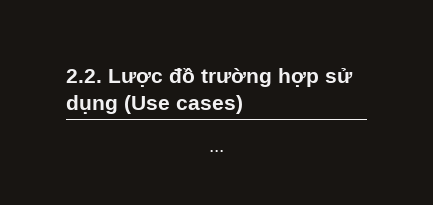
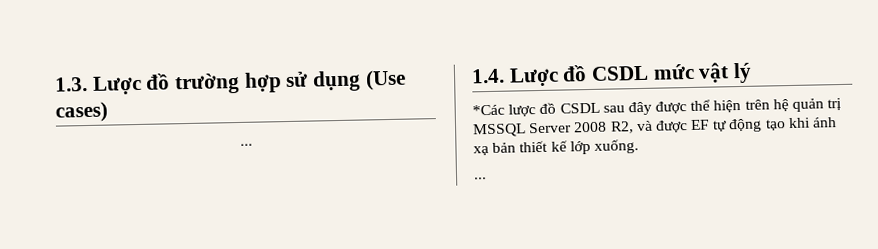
- 2.2. Lược đồ trường hợp sử dụng (Use cases)
+ 1.3. Lược đồ trường hợp sử dụng (Use cases)
+ 1.4. Lược đồ CSDL mức vật lý
+ *Các lược đồ CSDL sau đây được thể hiện trên hệ quản trị MSSQL Server 2008 R2, và được EF tự động tạo khi ánh xạ bản thiết kế lớp xuống.
+ ...

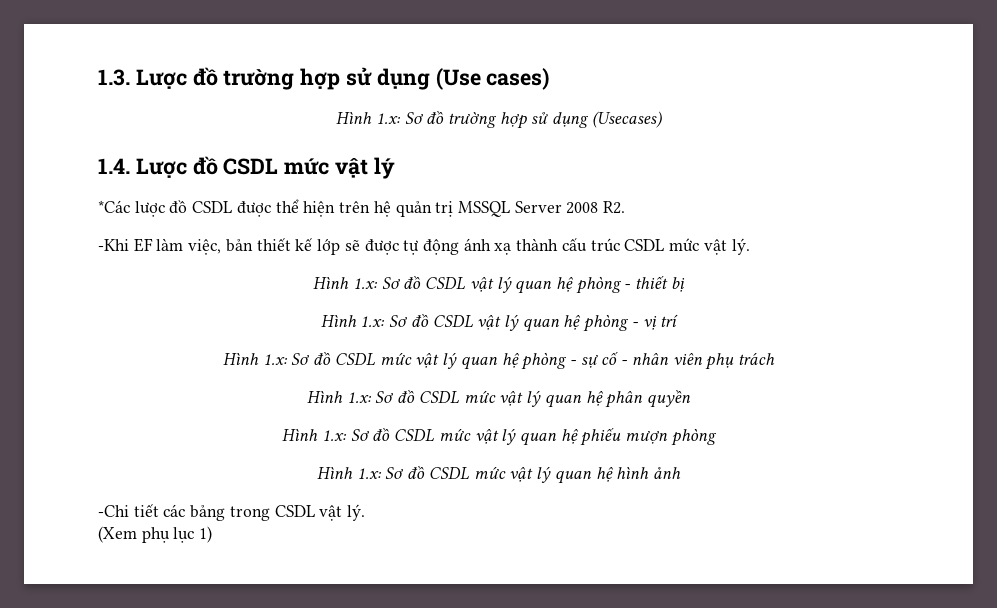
  1.3. Lược đồ trường hợp sử dụng (Use cases)
- ...
+ Hình 1.x: Sơ đồ trường hợp sử dụng (Usecases)
- *Các lược đồ CSDL sau đây được thể hiện trên hệ quản trị MSSQL Server 2008 R2, và được EF tự động tạo khi ánh xạ bản thiết kế lớp xuống.
- ...
+ *Các lược đồ CSDL được thể hiện trên hệ quản trị MSSQL Server 2008 R2.
+ -Khi EF làm việc, bản thiết kế lớp sẽ được tự động ánh xạ thành cấu trúc CSDL mức vật lý.
+ Hình 1.x: Sơ đồ CSDL vật lý quan hệ phòng - thiết bị
+ Hình 1.x: Sơ đồ CSDL vật lý quan hệ phòng - vị trí
+ Hình 1.x: Sơ đồ CSDL mức vật lý quan hệ phòng - sự cố - nhân viên phụ trách
+ Hình 1.x: Sơ đồ CSDL mức vật lý quan hệ phân quyền
+ Hình 1.x: Sơ đồ CSDL mức vật lý quan hệ phiếu mượn phòng
+ Hình 1.x: Sơ đồ CSDL mức vật lý quan hệ hình ảnh
+ -Chi tiết các bảng trong CSDL vật lý.
+ (Xem phụ lục 1)

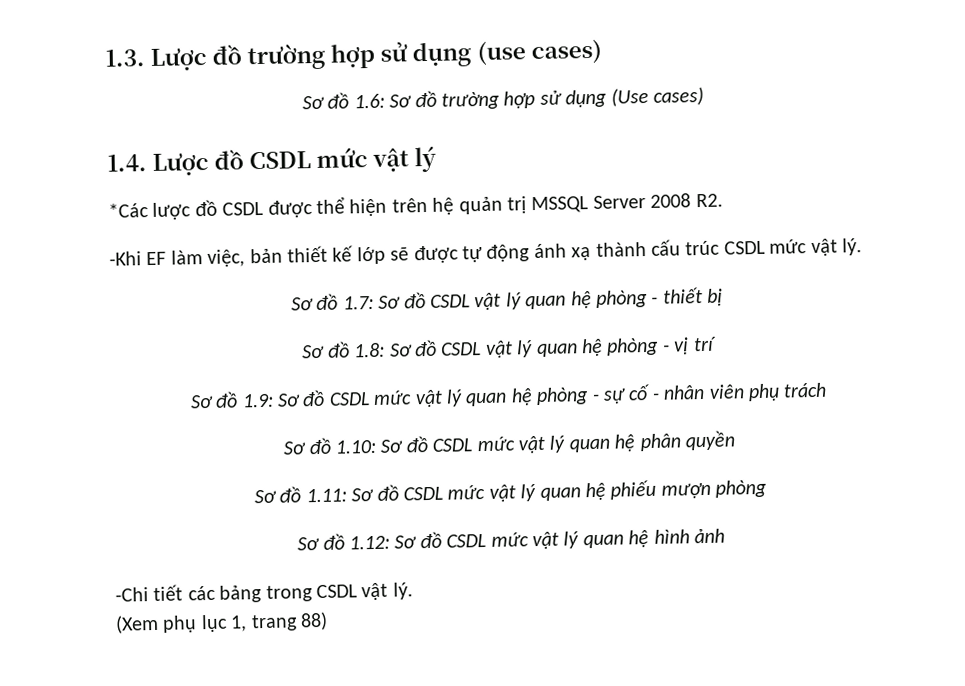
- 1.3. Lược đồ trường hợp sử dụng (Use cases)
- Hình 1.x: Sơ đồ trường hợp sử dụng (Usecases)
+ 1.3. Lược đồ trường hợp sử dụng (use cases)
+ Sơ đồ 1.6: Sơ đồ trường hợp sử dụng (Use cases)
- Hình 1.x: Sơ đồ CSDL vật lý quan hệ phòng - thiết bị
+ Sơ đồ 1.7: Sơ đồ CSDL vật lý quan hệ phòng - thiết bị
- Hình 1.x: Sơ đồ CSDL vật lý quan hệ phòng - vị trí
+ Sơ đồ 1.8: Sơ đồ CSDL vật lý quan hệ phòng - vị trí
- Hình 1.x: Sơ đồ CSDL mức vật lý quan hệ phòng - sự cố - nhân viên phụ trách
+ Sơ đồ 1.9: Sơ đồ CSDL mức vật lý quan hệ phòng - sự cố - nhân viên phụ trách
- Hình 1.x: Sơ đồ CSDL mức vật lý quan hệ phân quyền
+ Sơ đồ 1.10: Sơ đồ CSDL mức vật lý quan hệ phân quyền
- Hình 1.x: Sơ đồ CSDL mức vật lý quan hệ phiếu mượn phòng
+ Sơ đồ 1.11: Sơ đồ CSDL mức vật lý quan hệ phiếu mượn phòng
- Hình 1.x: Sơ đồ CSDL mức vật lý quan hệ hình ảnh
+ Sơ đồ 1.12: Sơ đồ CSDL mức vật lý quan hệ hình ảnh
- (Xem phụ lục 1)
+ (Xem phụ lục 1, trang 88)

